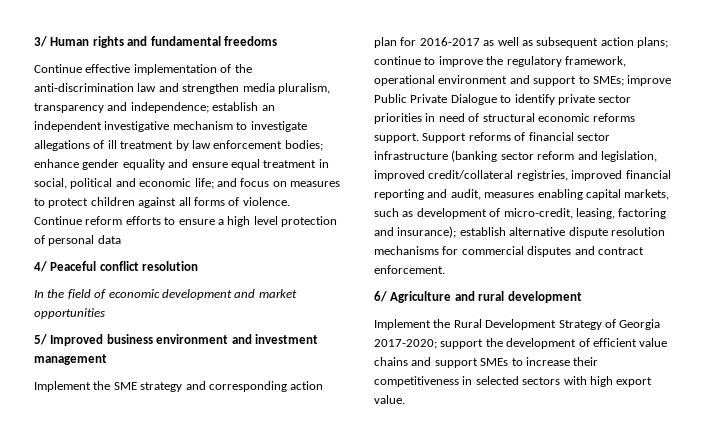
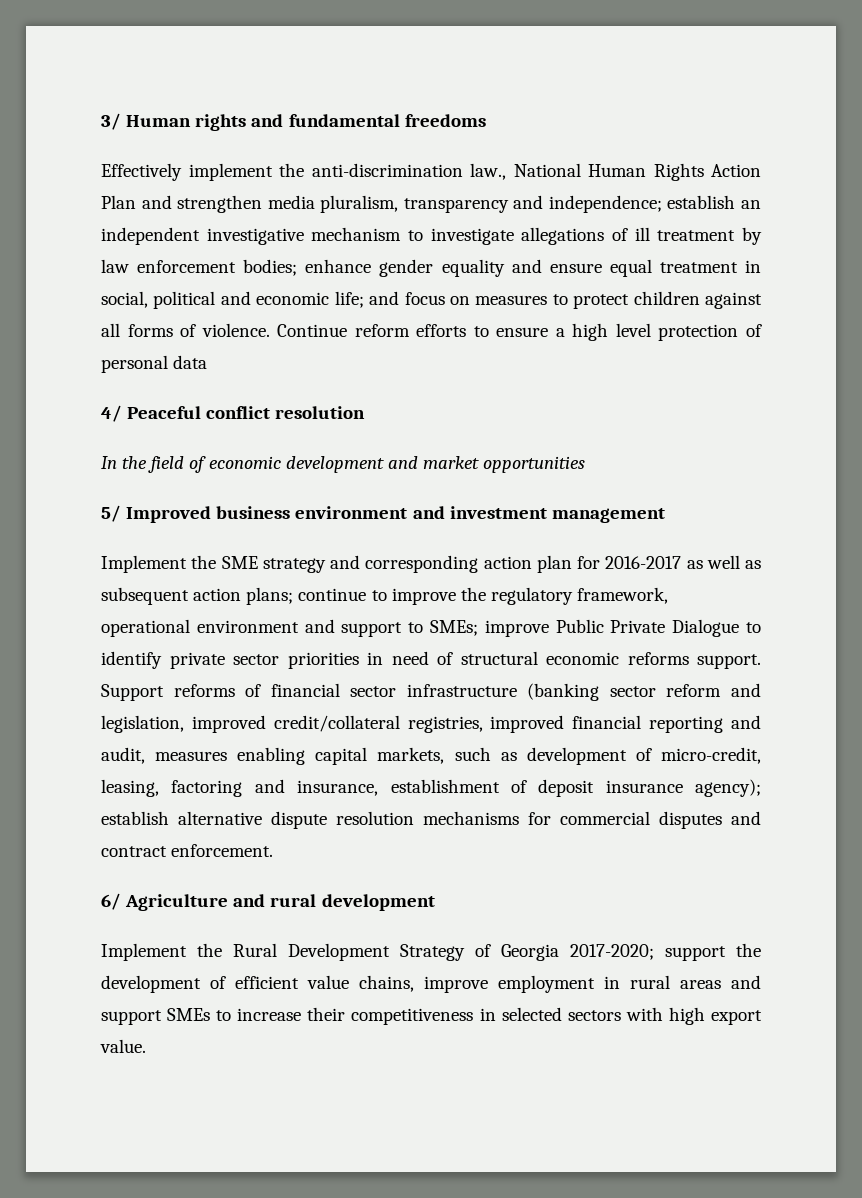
- Continue effective implementation of the anti-discrimination law and strengthen media pluralism, transparency and independence; establish an independent investigative mechanism to investigate allegations of ill treatment by law enforcement bodies; enhance gender equality and ensure equal treatment in social, political and economic life; and focus on measures to protect children against all forms of violence.
+ Effectively implement the anti-discrimination law., National Human Rights Action Plan and strengthen media pluralism, transparency and independence; establish an independent investigative mechanism to investigate allegations of ill treatment by law enforcement bodies; enhance gender equality and ensure equal treatment in social, political and economic life; and focus on measures to protect children against all forms of violence.
- Support reforms of financial sector infrastructure (banking sector reform and legislation, improved credit/collateral registries, improved financial reporting and audit, measures enabling capital markets, such as development of micro-credit, leasing, factoring and insurance); establish alternative dispute resolution mechanisms for commercial disputes and contract enforcement.
+ Support reforms of financial sector infrastructure (banking sector reform and legislation, improved credit/collateral registries, improved financial reporting and audit, measures enabling capital markets, such as development of micro-credit, leasing, factoring and insurance, establishment of deposit insurance agency); establish alternative dispute resolution mechanisms for commercial disputes and contract enforcement.
- Implement the Rural Development Strategy of Georgia 2017-2020; support the development of efficient value chains and support SMEs to increase their competitiveness in selected sectors with high export value.
+ Implement the Rural Development Strategy of Georgia 2017-2020; support the development of efficient value chains, improve employment in rural areas and support SMEs to increase their competitiveness in selected sectors with high export value.

